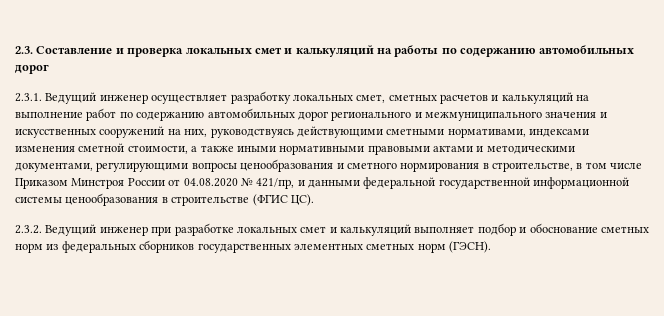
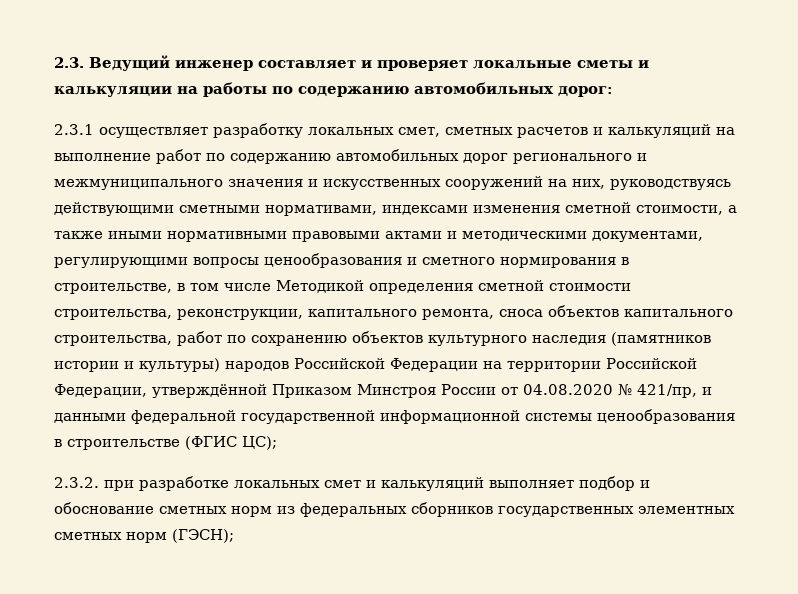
- 2.3. Составление и проверка локальных смет и калькуляций на работы по содержанию автомобильных дорог
- 2.3.1. Ведущий инженер осуществляет разработку локальных смет, сметных расчетов и калькуляций на выполнение работ по содержанию автомобильных дорог регионального и межмуниципального значения и искусственных сооружений на них, руководствуясь действующими сметными нормативами, индексами изменения сметной стоимости, а также иными нормативными правовыми актами и методическими документами, регулирующими вопросы ценообразования и сметного нормирования в строительстве, в том числе Приказом Минстроя России от 04.08.2020 № 421/пр, и данными федеральной государственной информационной системы ценообразования в строительстве (ФГИС ЦС).
+ 2.3. Ведущий инженер составляет и проверяет локальные сметы и калькуляции на работы по содержанию автомобильных дорог:
+ 2.3.1 осуществляет разработку локальных смет, сметных расчетов и калькуляций на выполнение работ по содержанию автомобильных дорог регионального и межмуниципального значения и искусственных сооружений на них, руководствуясь действующими сметными нормативами, индексами изменения сметной стоимости, а также иными нормативными правовыми актами и методическими документами, регулирующими вопросы ценообразования и сметного нормирования в строительстве, в том числе Методикой определения сметной стоимости строительства, реконструкции, капитального ремонта, сноса объектов капитального строительства, работ по сохранению объектов культурного наследия (памятников истории и культуры) народов Российской Федерации на территории Российской Федерации, утверждённой Приказом Минстроя России от 04.08.2020 № 421/пр, и данными федеральной государственной информационной системы ценообразования в строительстве (ФГИС ЦС);
- 2.3.2. Ведущий инженер при разработке локальных смет и калькуляций выполняет подбор и обоснование сметных норм из федеральных сборников государственных элементных сметных норм (ГЭСН).
+ 2.3.2. при разработке локальных смет и калькуляций выполняет подбор и обоснование сметных норм из федеральных сборников государственных элементных сметных норм (ГЭСН);

